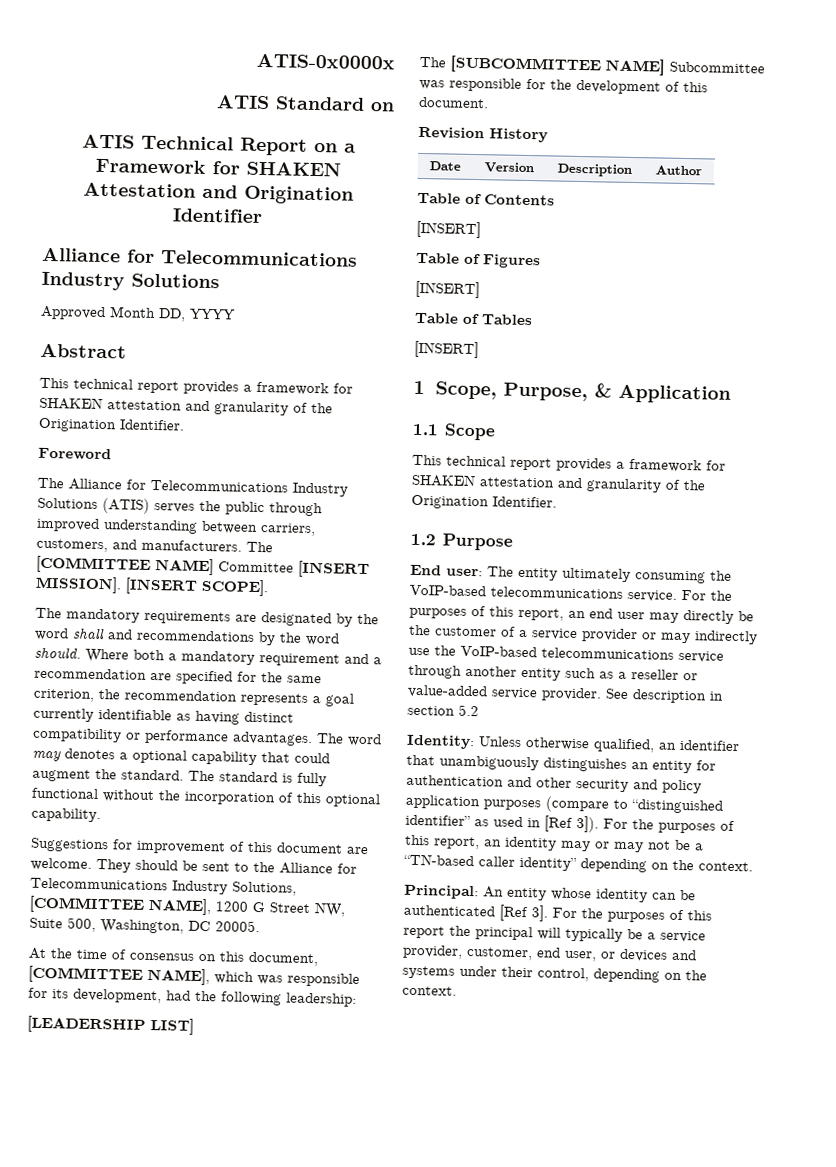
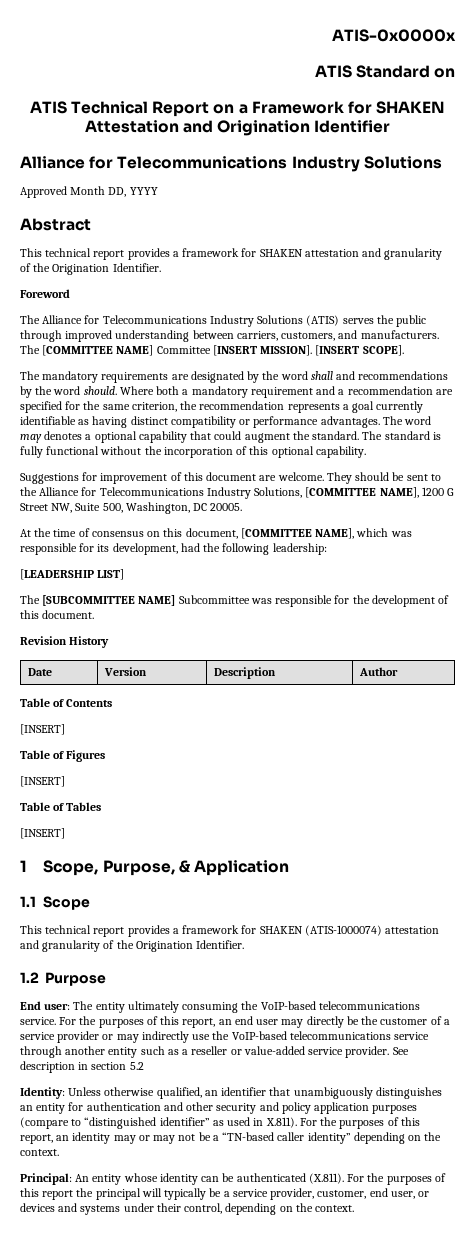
  1.1 Scope
- This technical report provides a framework for SHAKEN attestation and granularity of the Origination Identifier.
+ This technical report provides a framework for SHAKEN (ATIS-1000074) attestation and granularity of the Origination Identifier.
- Identity: Unless otherwise qualified, an identifier that unambiguously distinguishes an entity for authentication and other security and policy application purposes (compare to “distinguished identifier” as used in [Ref 3]). For the purposes of this report, an identity may or may not be a “TN-based caller identity” depending on the context.
+ Identity: Unless otherwise qualified, an identifier that unambiguously distinguishes an entity for authentication and other security and policy application purposes (compare to “distinguished identifier” as used in X.811). For the purposes of this report, an identity may or may not be a “TN-based caller identity” depending on the context.
- Principal: An entity whose identity can be authenticated [Ref 3]. For the purposes of this report the principal will typically be a service provider, customer, end user, or devices and systems under their control, depending on the context.
+ Principal: An entity whose identity can be authenticated (X.811). For the purposes of this report the principal will typically be a service provider, customer, end user, or devices and systems under their control, depending on the context.

